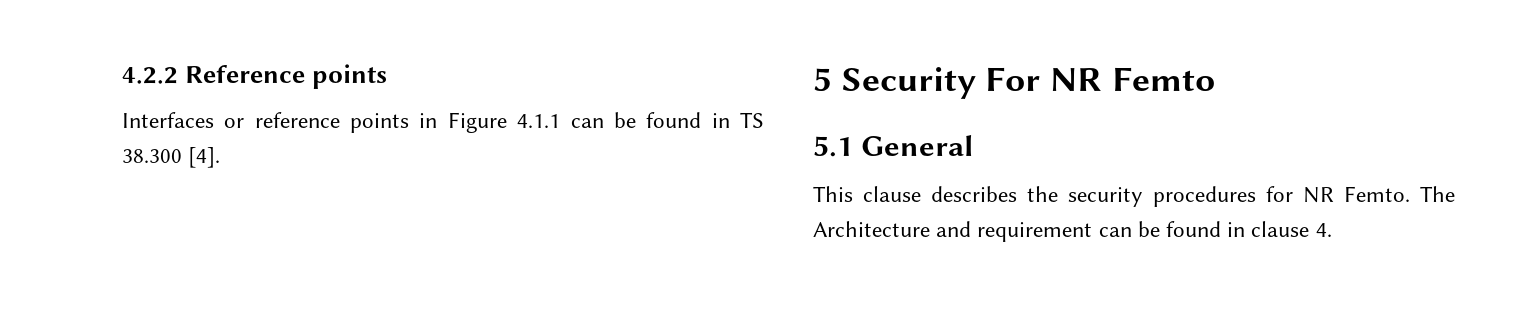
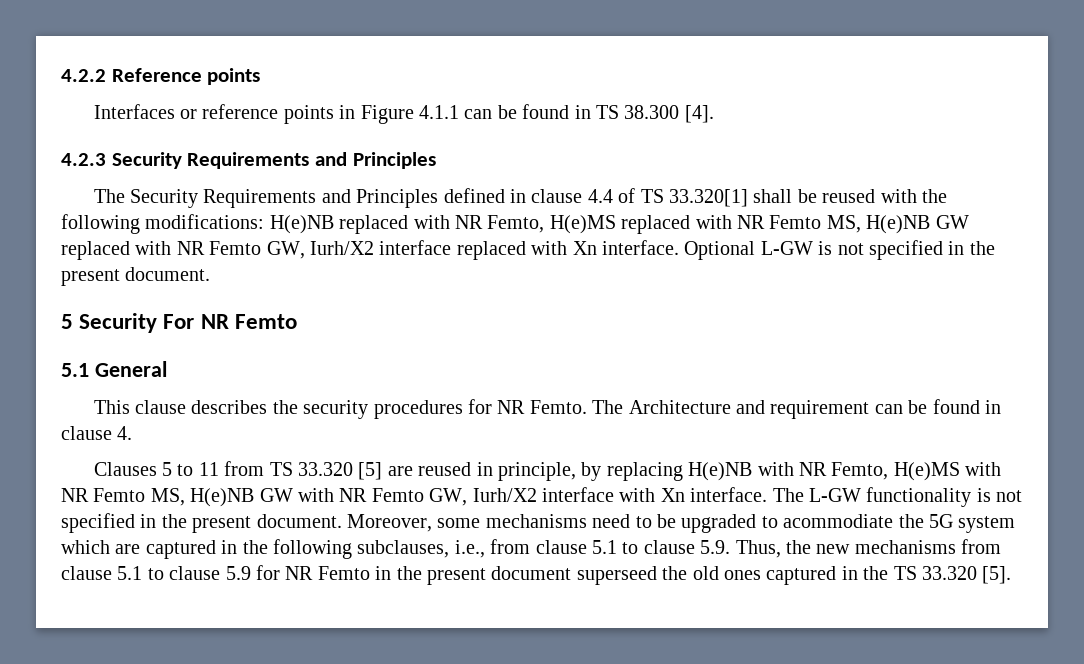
+ 4.2.3 Security Requirements and Principles
+ The Security Requirements and Principles defined in clause 4.4 of TS 33.320[1] shall be reused with the following modifications: H(e)NB replaced with NR Femto, H(e)MS replaced with NR Femto MS, H(e)NB GW replaced with NR Femto GW, Iurh/X2 interface replaced with Xn interface. Optional L-GW is not specified in the present document.
+ Clauses 5 to 11 from TS 33.320 [5] are reused in principle, by replacing H(e)NB with NR Femto, H(e)MS with NR Femto MS, H(e)NB GW with NR Femto GW, Iurh/X2 interface with Xn interface. The L-GW functionality is not specified in the present document. Moreover, some mechanisms need to be upgraded to acommodiate the 5G system which are captured in the following subclauses, i.e., from clause 5.1 to clause 5.9. Thus, the new mechanisms from clause 5.1 to clause 5.9 for NR Femto in the present document superseed the old ones captured in the TS 33.320 [5].

